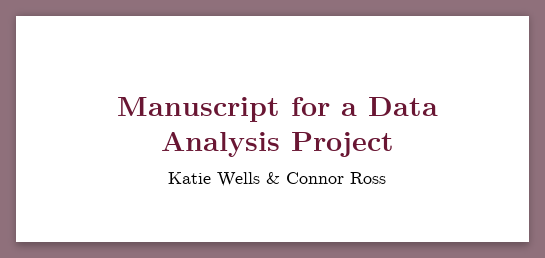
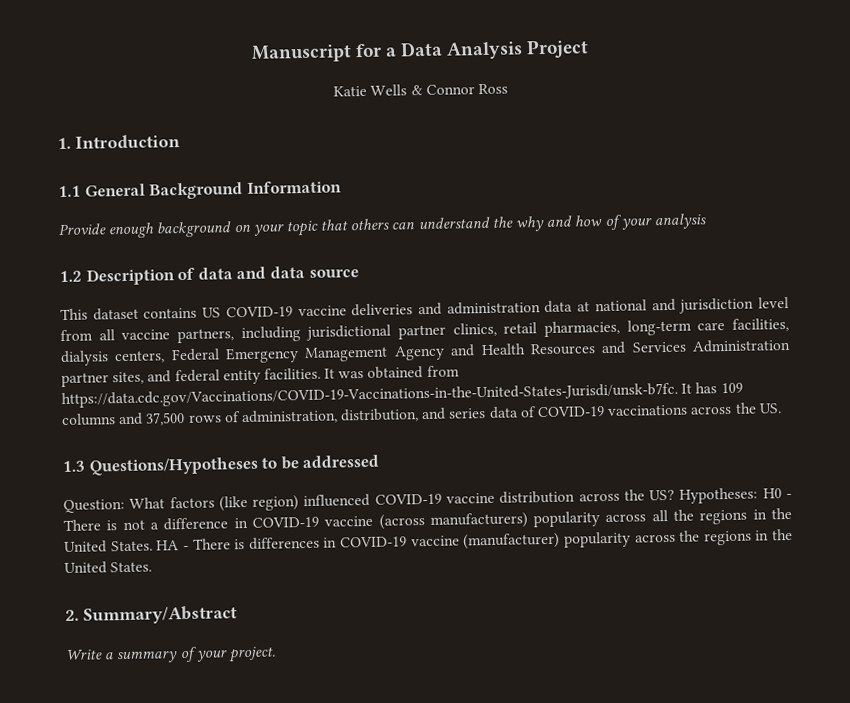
+ 1. Introduction
+ 1.1 General Background Information
+ Provide enough background on your topic that others can understand the why and how of your analysis
+ 1.2 Description of data and data source
+ This dataset contains US COVID-19 vaccine deliveries and administration data at national and jurisdiction level from all vaccine partners, including jurisdictional partner clinics, retail pharmacies, long-term care facilities, dialysis centers, Federal Emergency Management Agency and Health Resources and Services Administration partner sites, and federal entity facilities. It was obtained from https://data.cdc.gov/Vaccinations/COVID-19-Vaccinations-in-the-United-States-Jurisdi/unsk-b7fc. It has 109 columns and 37,500 rows of administration, distribution, and series data of COVID-19 vaccinations across the US.
+ 1.3 Questions/Hypotheses to be addressed
+ Question: What factors (like region) influenced COVID-19 vaccine distribution across the US? Hypotheses: H0 - There is not a difference in COVID-19 vaccine (across manufacturers) popularity across all the regions in the United States. HA - There is differences in COVID-19 vaccine (manufacturer) popularity across the regions in the United States.
+ 2. Summary/Abstract
+ Write a summary of your project.

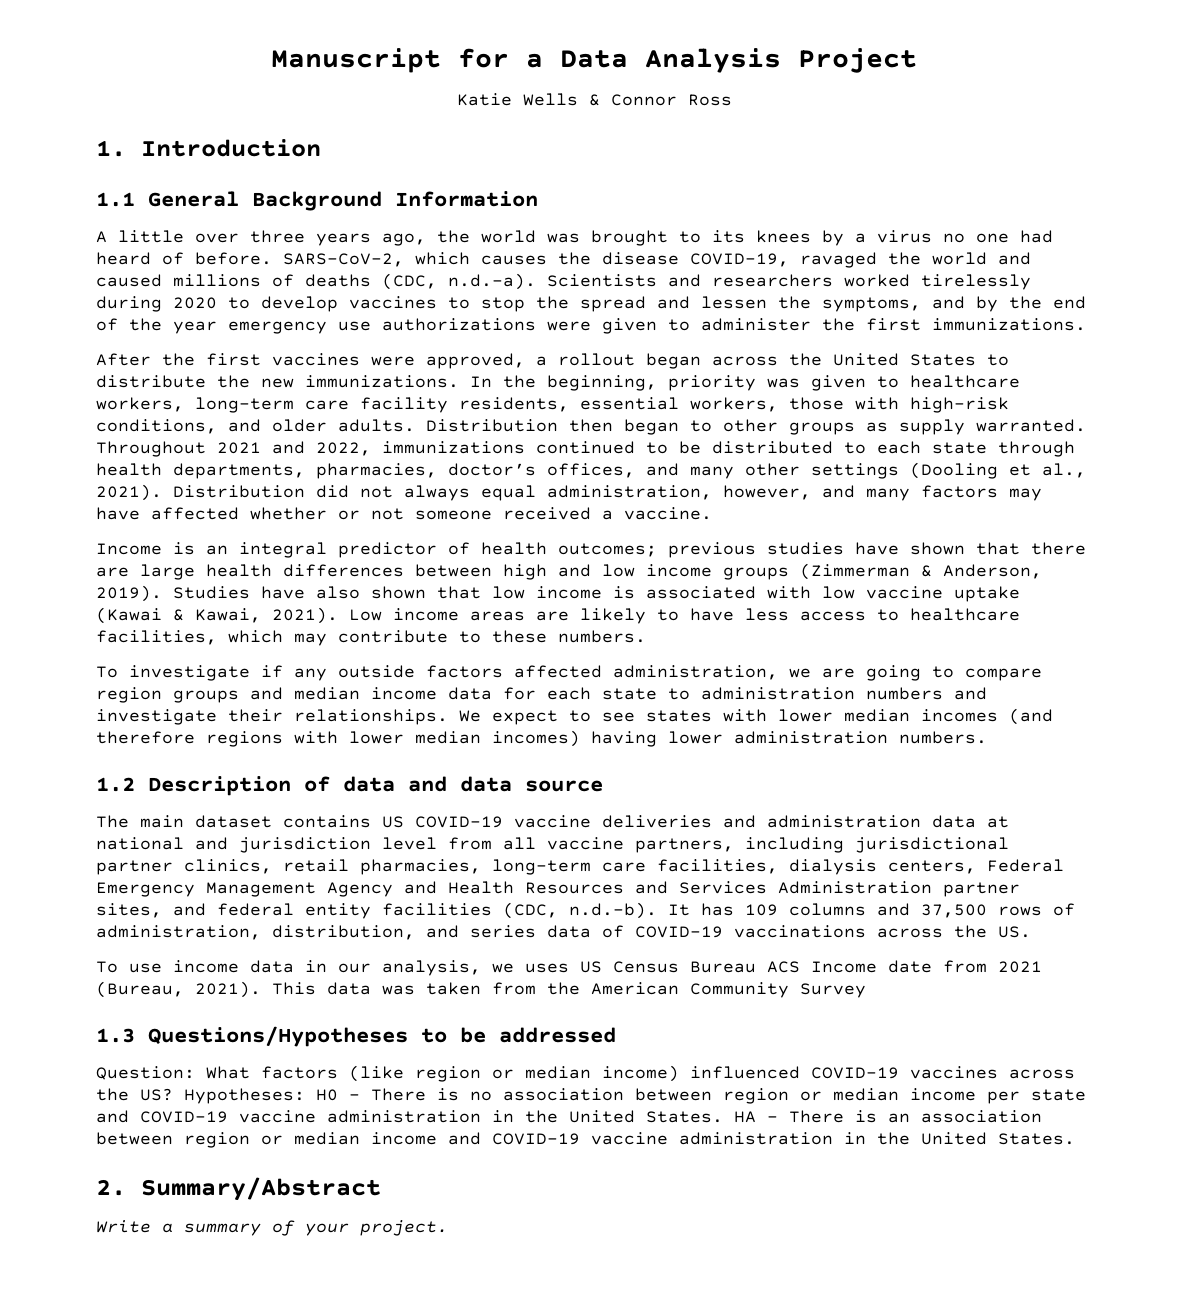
- Provide enough background on your topic that others can understand the why and how of your analysis
+ A little over three years ago, the world was brought to its knees by a virus no one had heard of before. SARS-CoV-2, which causes the disease COVID-19, ravaged the world and caused millions of deaths (CDC, n.d.-a). Scientists and researchers worked tirelessly during 2020 to develop vaccines to stop the spread and lessen the symptoms, and by the end of the year emergency use authorizations were given to administer the first immunizations.
+ After the first vaccines were approved, a rollout began across the United States to distribute the new immunizations. In the beginning, priority was given to healthcare workers, long-term care facility residents, essential workers, those with high-risk conditions, and older adults. Distribution then began to other groups as supply warranted. Throughout 2021 and 2022, immunizations continued to be distributed to each state through health departments, pharmacies, doctor’s offices, and many other settings (Dooling et al., 2021). Distribution did not always equal administration, however, and many factors may have affected whether or not someone received a vaccine.
+ Income is an integral predictor of health outcomes; previous studies have shown that there are large health differences between high and low income groups (Zimmerman & Anderson, 2019). Studies have also shown that low income is associated with low vaccine uptake (Kawai & Kawai, 2021). Low income areas are likely to have less access to healthcare facilities, which may contribute to these numbers.
+ To investigate if any outside factors affected administration, we are going to compare region groups and median income data for each state to administration numbers and investigate their relationships. We expect to see states with lower median incomes (and therefore regions with lower median incomes) having lower administration numbers.
- This dataset contains US COVID-19 vaccine deliveries and administration data at national and jurisdiction level from all vaccine partners, including jurisdictional partner clinics, retail pharmacies, long-term care facilities, dialysis centers, Federal Emergency Management Agency and Health Resources and Services Administration partner sites, and federal entity facilities. It was obtained from https://data.cdc.gov/Vaccinations/COVID-19-Vaccinations-in-the-United-States-Jurisdi/unsk-b7fc. It has 109 columns and 37,500 rows of administration, distribution, and series data of COVID-19 vaccinations across the US.
+ The main dataset contains US COVID-19 vaccine deliveries and administration data at national and jurisdiction level from all vaccine partners, including jurisdictional partner clinics, retail pharmacies, long-term care facilities, dialysis centers, Federal Emergency Management Agency and Health Resources and Services Administration partner sites, and federal entity facilities (CDC, n.d.-b). It has 109 columns and 37,500 rows of administration, distribution, and series data of COVID-19 vaccinations across the US.
+ To use income data in our analysis, we uses US Census Bureau ACS Income date from 2021 (Bureau, 2021). This data was taken from the American Community Survey
- Question: What factors (like region) influenced COVID-19 vaccine distribution across the US?
+ Question: What factors (like region or median income) influenced COVID-19 vaccines across the US?
- Hypotheses: H0 - There is not a difference in COVID-19 vaccine (across manufacturers) popularity across all the regions in the United States.
+ Hypotheses: H0 - There is no association between region or median income per state and COVID-19 vaccine administration in the United States.
- HA - There is differences in COVID-19 vaccine (manufacturer) popularity across the regions in the United States.
+ HA - There is an association between region or median income and COVID-19 vaccine administration in the United States.

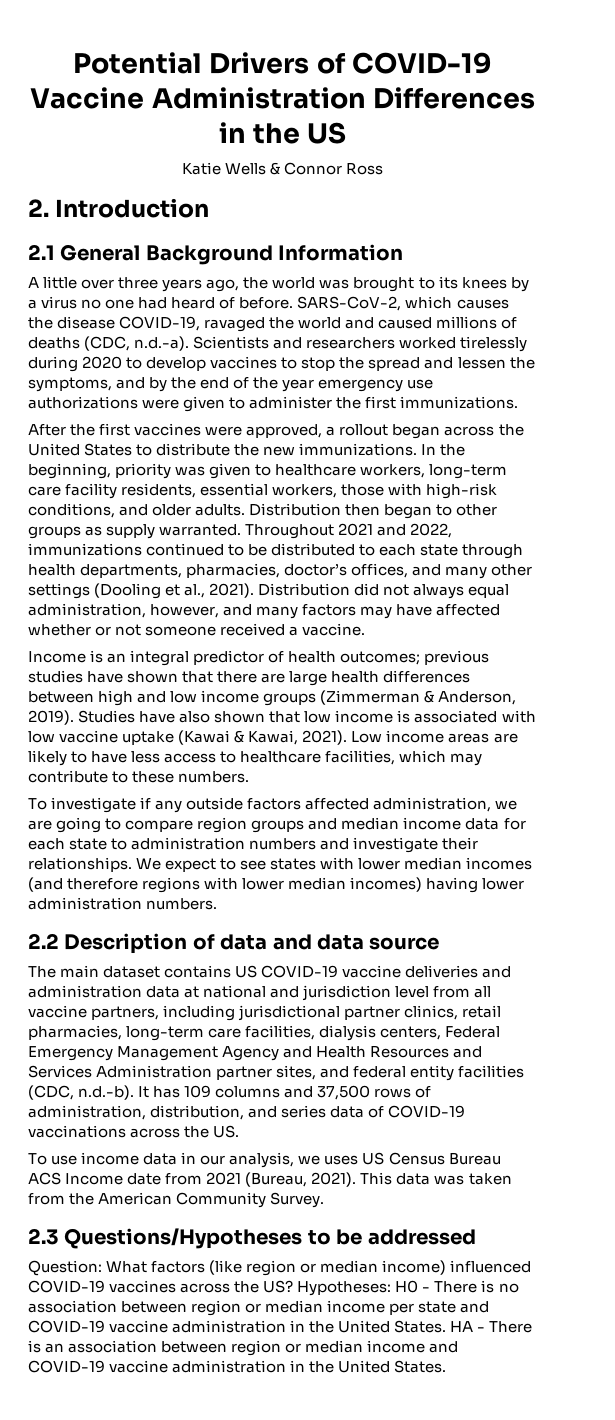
- Manuscript for a Data Analysis Project
+ Potential Drivers of COVID-19 Vaccine Administration Differences in the US
- 1. Introduction
+ 2. Introduction
- 1.1 General Background Information
+ 2.1 General Background Information
- 1.2 Description of data and data source
+ 2.2 Description of data and data source
- This data was taken from the American Community Survey
- 1.3 Questions/Hypotheses to be addressed
+ This data was taken from the American Community Survey.
+ 2.3 Questions/Hypotheses to be addressed
- 2. Summary/Abstract
- Write a summary of your project.

